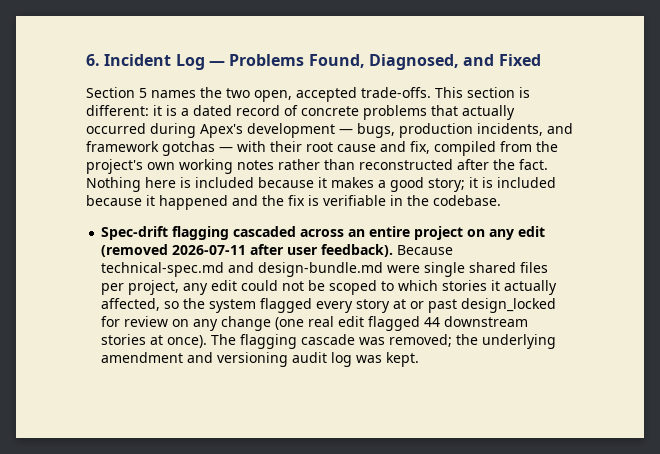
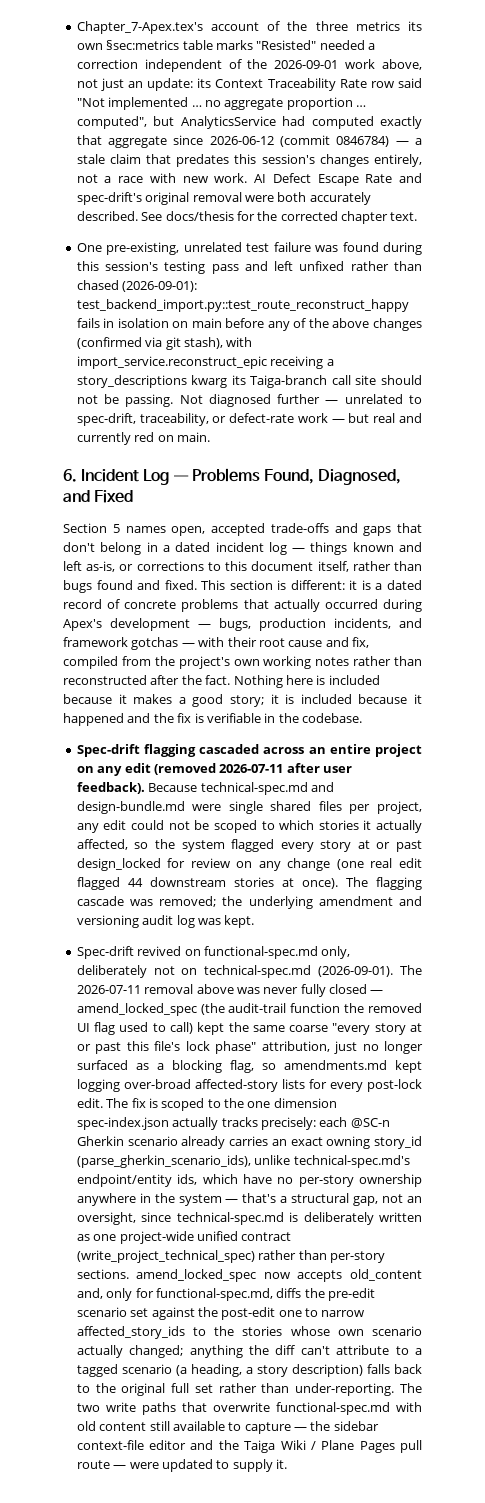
+ Chapter_7-Apex.tex's account of the three metrics its own §sec:metrics table marks "Resisted" needed a correction independent of the 2026-09-01 work above, not just an update: its Context Traceability Rate row said "Not implemented … no aggregate proportion … computed", but AnalyticsService had computed exactly that aggregate since 2026-06-12 (commit 0846784) — a stale claim that predates this session's changes entirely, not a race with new work. AI Defect Escape Rate and spec-drift's original removal were both accurately described. See docs/thesis for the corrected chapter text.
+ One pre-existing, unrelated test failure was found during this session's testing pass and left unfixed rather than chased (2026-09-01): test_backend_import.py::test_route_reconstruct_happy fails in isolation on main before any of the above changes (confirmed via git stash), with import_service.reconstruct_epic receiving a story_descriptions kwarg its Taiga-branch call site should not be passing. Not diagnosed further — unrelated to spec-drift, traceability, or defect-rate work — but real and currently red on main.
- Section 5 names the two open, accepted trade-offs.
+ Section 5 names open, accepted trade-offs and gaps that don't belong in a dated incident log — things known and left as-is, or corrections to this document itself, rather than bugs found and fixed.
+ Spec-drift revived on functional-spec.md only, deliberately not on technical-spec.md (2026-09-01). The 2026-07-11 removal above was never fully closed — amend_locked_spec (the audit-trail function the removed UI flag used to call) kept the same coarse "every story at or past this file's lock phase" attribution, just no longer surfaced as a blocking flag, so amendments.md kept logging over-broad affected-story lists for every post-lock edit. The fix is scoped to the one dimension spec-index.json actually tracks precisely: each @SC-n Gherkin scenario already carries an exact owning story_id (parse_gherkin_scenario_ids), unlike technical-spec.md's endpoint/entity ids, which have no per-story ownership anywhere in the system — that's a structural gap, not an oversight, since technical-spec.md is deliberately written as one project-wide unified contract (write_project_technical_spec) rather than per-story sections. amend_locked_spec now accepts old_content and, only for functional-spec.md, diffs the pre-edit scenario set against the post-edit one to narrow affected_story_ids to the stories whose own scenario actually changed; anything the diff can't attribute to a tagged scenario (a heading, a story description) falls back to the original full set rather than under-reporting. The two write paths that overwrite functional-spec.md with old content still available to capture — the sidebar context-file editor and the Taiga Wiki / Plane Pages pull route — were updated to supply it.

